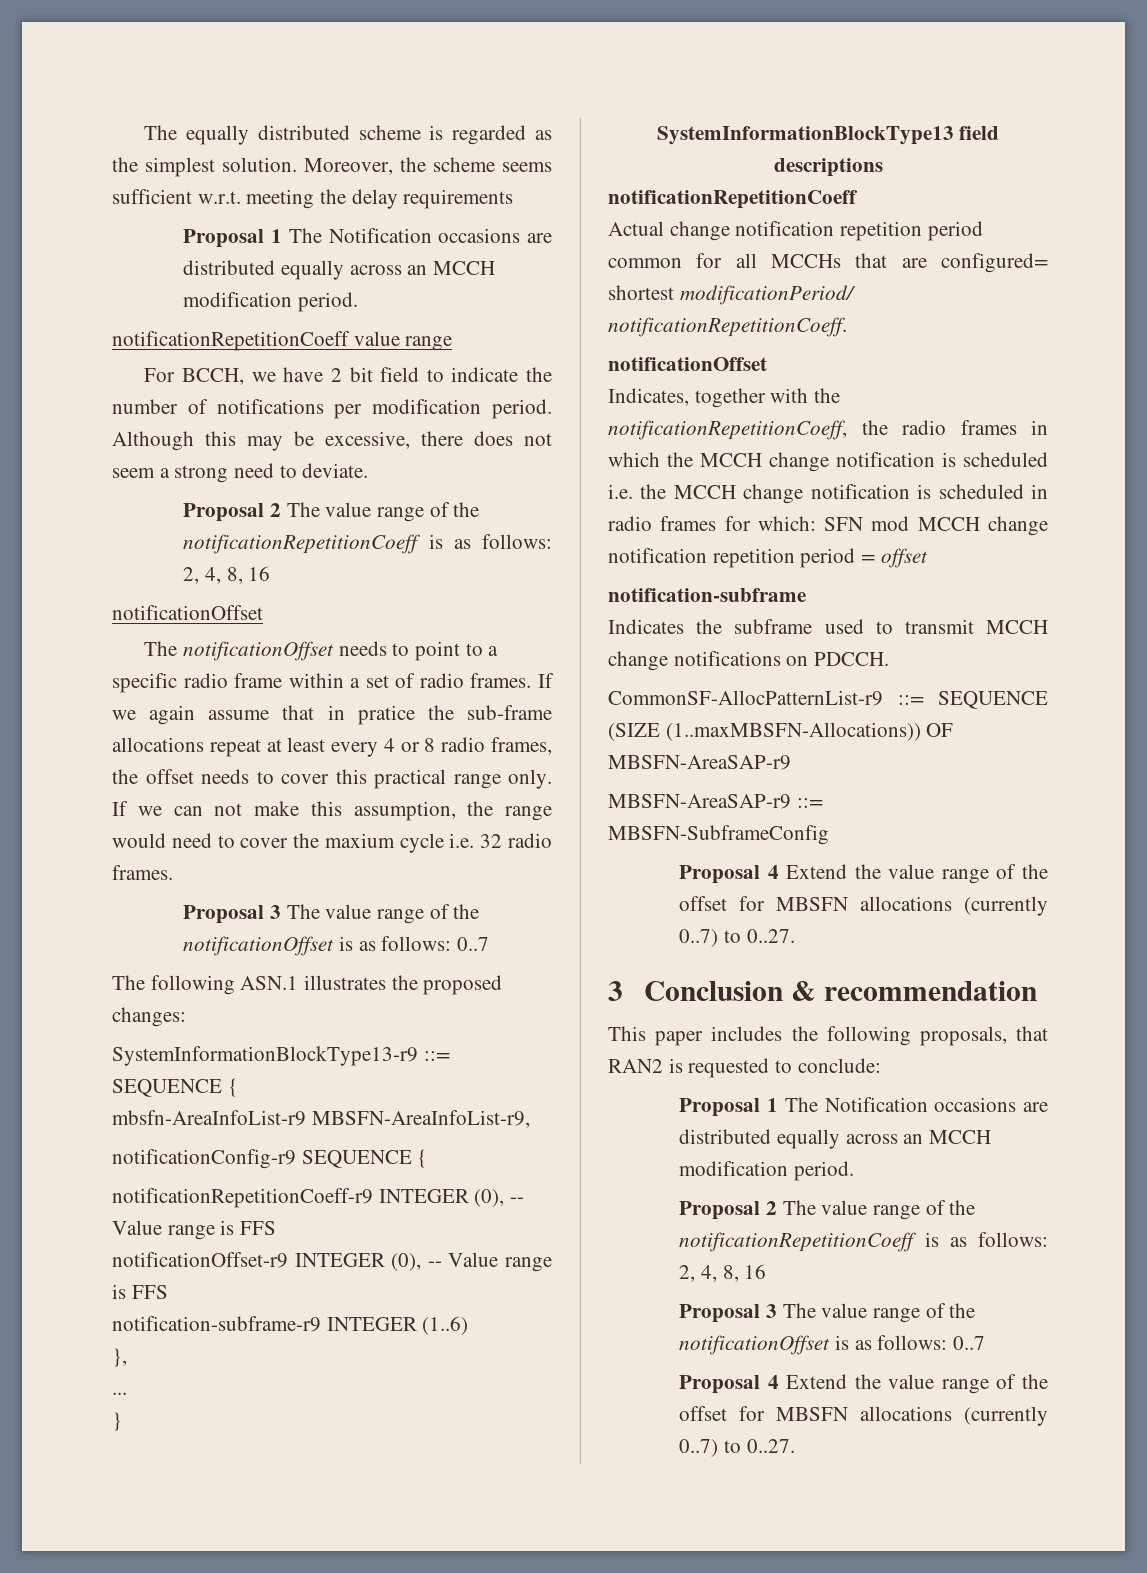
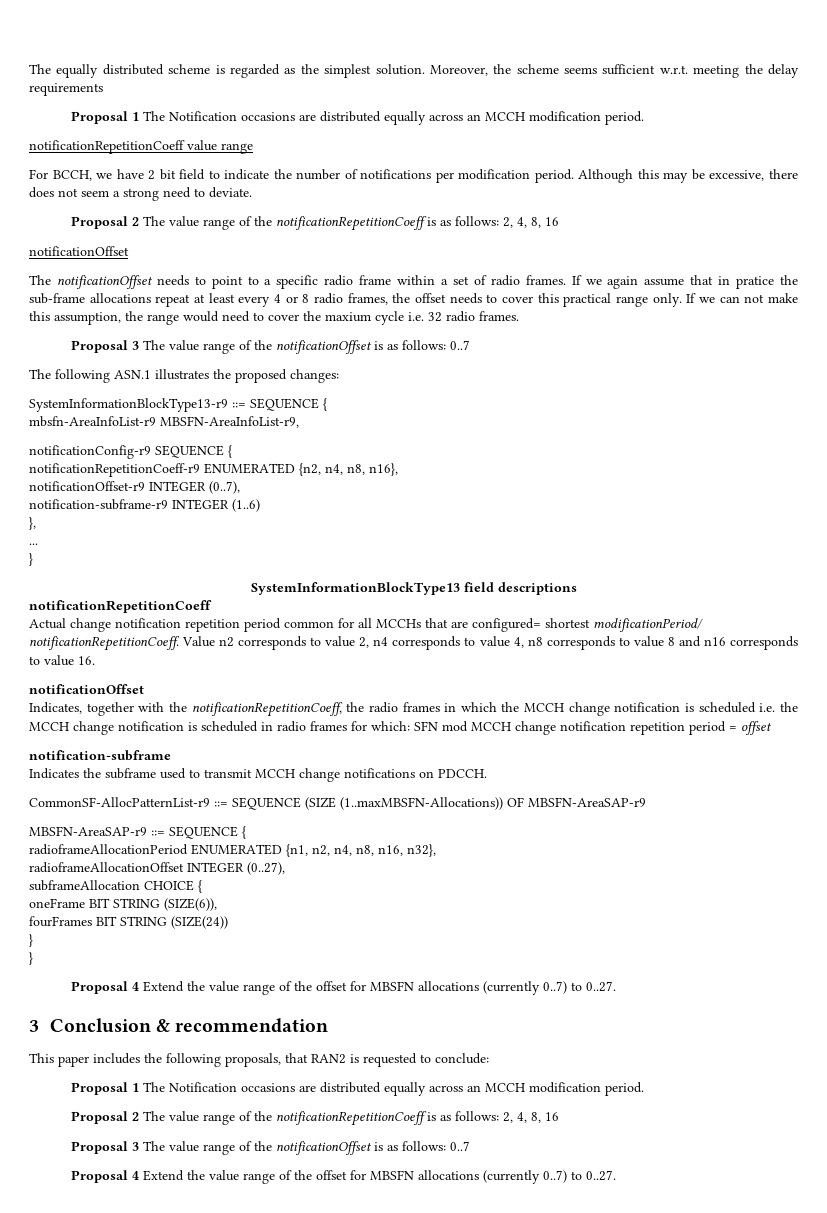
- notificationRepetitionCoeff-r9 INTEGER (0), -- Value range is FFS
- notificationOffset-r9 INTEGER (0), -- Value range is FFS
+ notificationRepetitionCoeff-r9 ENUMERATED {n2, n4, n8, n16},
+ notificationOffset-r9 INTEGER (0..7),
+ Value n2 corresponds to value 2, n4 corresponds to value 4, n8 corresponds to value 8 and n16 corresponds to value 16.
- MBSFN-AreaSAP-r9 ::= MBSFN-SubframeConfig
+ MBSFN-AreaSAP-r9 ::= SEQUENCE {
+ radioframeAllocationPeriod ENUMERATED {n1, n2, n4, n8, n16, n32},
+ radioframeAllocationOffset INTEGER (0..27),
+ subframeAllocation CHOICE {
+ oneFrame BIT STRING (SIZE(6)),
+ fourFrames BIT STRING (SIZE(24))
+ }
+ }

